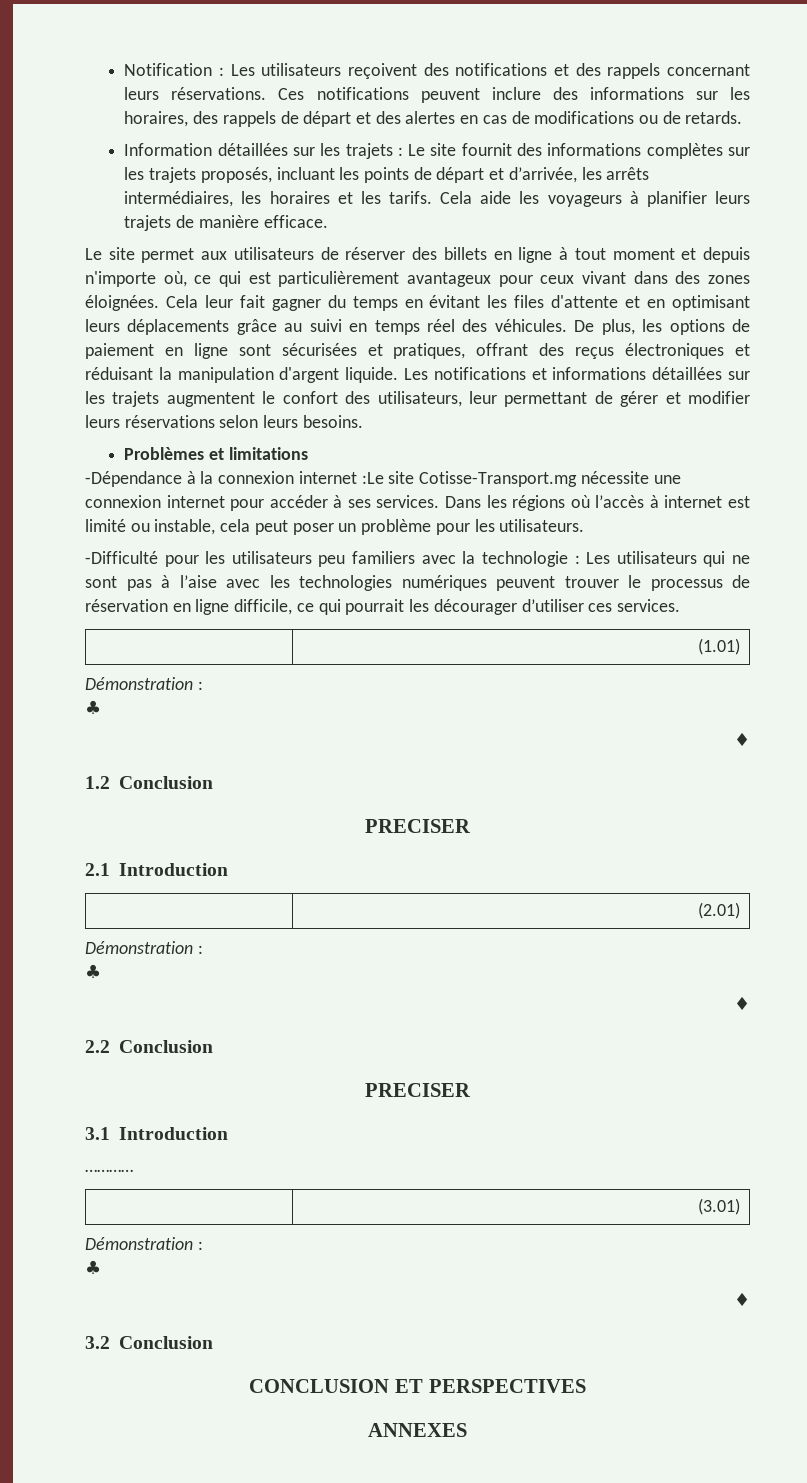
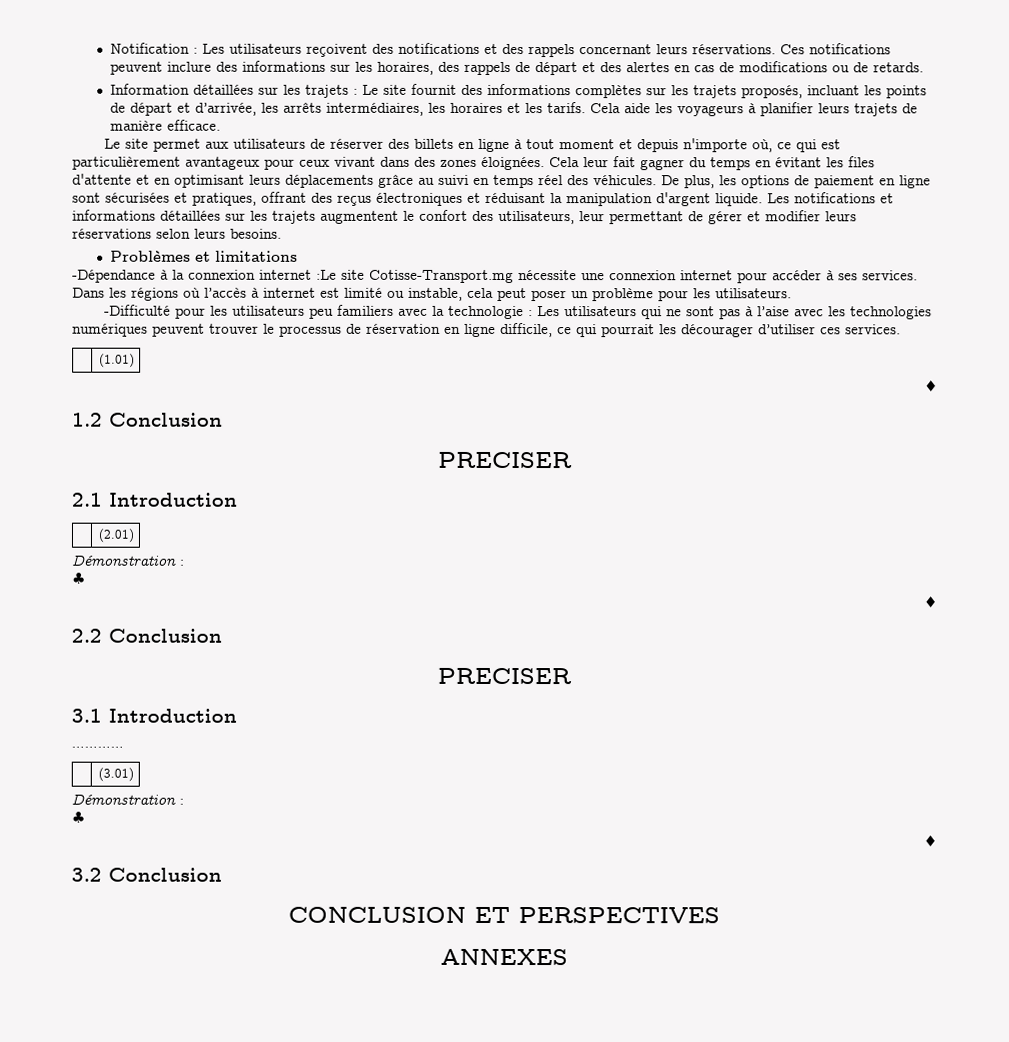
  | (1.01)
- Démonstration :
- ♣

